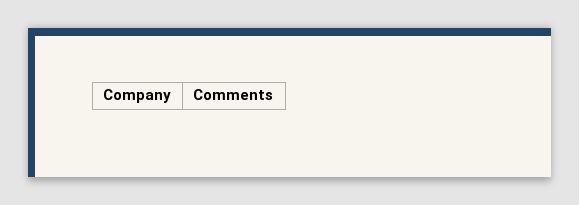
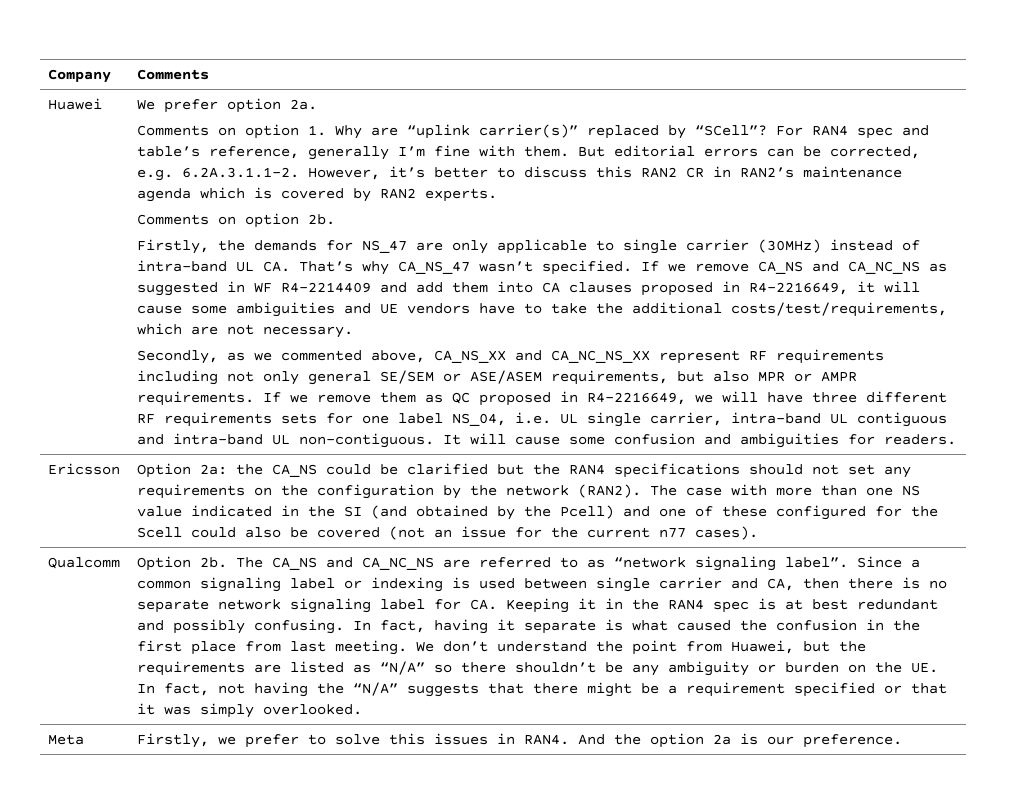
+ Huawei | We prefer option 2a.
+ Comments on option 1. Why are “uplink carrier(s)” replaced by “SCell”? For RAN4 spec and table’s reference, generally I’m fine with them. But editorial errors can be corrected, e.g. 6.2A.3.1.1-2. However, it’s better to discuss this RAN2 CR in RAN2’s maintenance agenda which is covered by RAN2 experts.
+ Comments on option 2b.
+ Firstly, the demands for NS_47 are only applicable to single carrier (30MHz) instead of intra-band UL CA. That’s why CA_NS_47 wasn’t specified. If we remove CA_NS and CA_NC_NS as suggested in WF R4-2214409 and add them into CA clauses proposed in R4-2216649, it will cause some ambiguities and UE vendors have to take the additional costs/test/requirements, which are not necessary.
+ Secondly, as we commented above, CA_NS_XX and CA_NC_NS_XX represent RF requirements including not only general SE/SEM or ASE/ASEM requirements, but also MPR or AMPR requirements. If we remove them as QC proposed in R4-2216649, we will have three different RF requirements sets for one label NS_04, i.e. UL single carrier, intra-band UL contiguous and intra-band UL non-contiguous. It will cause some confusion and ambiguities for readers.
+ Ericsson | Option 2a: the CA_NS could be clarified but the RAN4 specifications should not set any requirements on the configuration by the network (RAN2). The case with more than one NS value indicated in the SI (and obtained by the Pcell) and one of these configured for the Scell could also be covered (not an issue for the current n77 cases).
+ Qualcomm | Option 2b. The CA_NS and CA_NC_NS are referred to as “network signaling label”. Since a common signaling label or indexing is used between single carrier and CA, then there is no separate network signaling label for CA. Keeping it in the RAN4 spec is at best redundant and possibly confusing. In fact, having it separate is what caused the confusion in the first place from last meeting. We don’t understand the point from Huawei, but the requirements are listed as “N/A” so there shouldn’t be any ambiguity or burden on the UE. In fact, not having the “N/A” suggests that there might be a requirement specified or that it was simply overlooked.
+ Meta | Firstly, we prefer to solve this issues in RAN4. And the option 2a is our preference.

